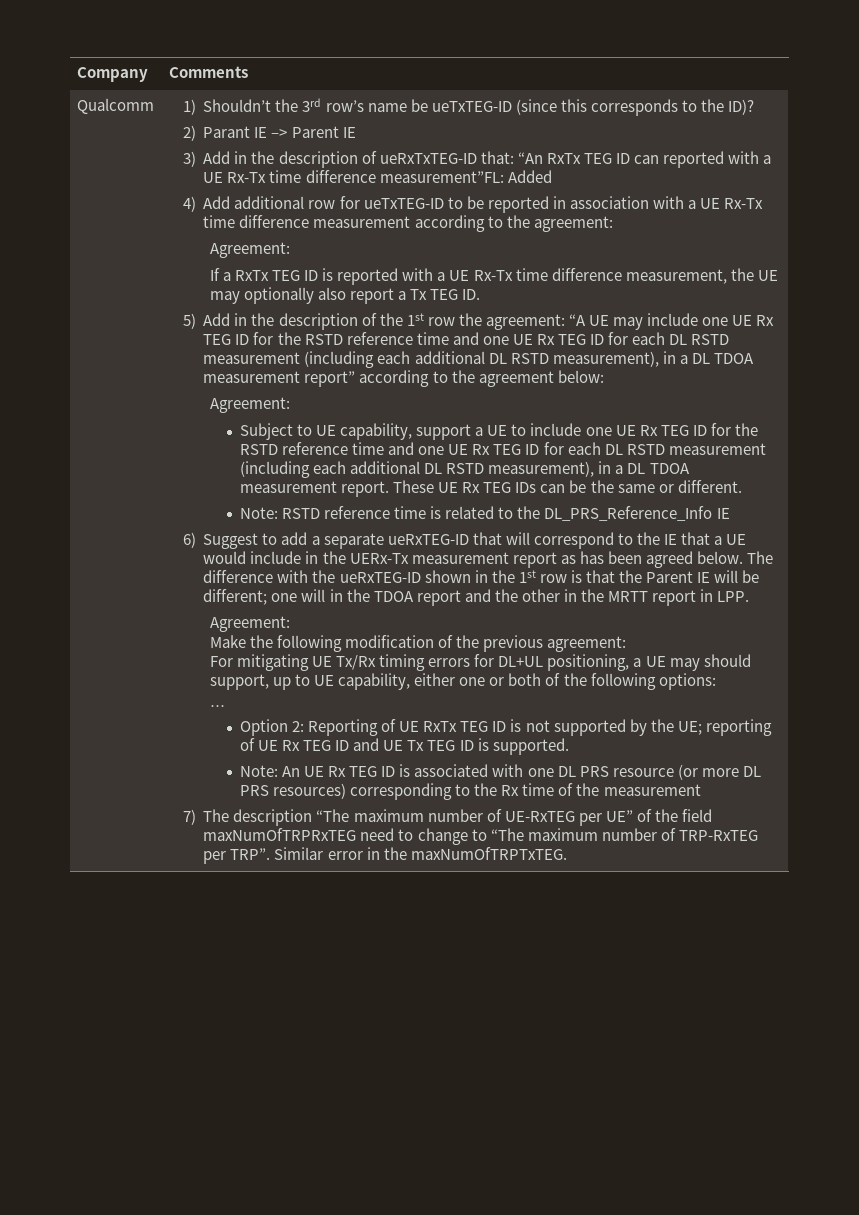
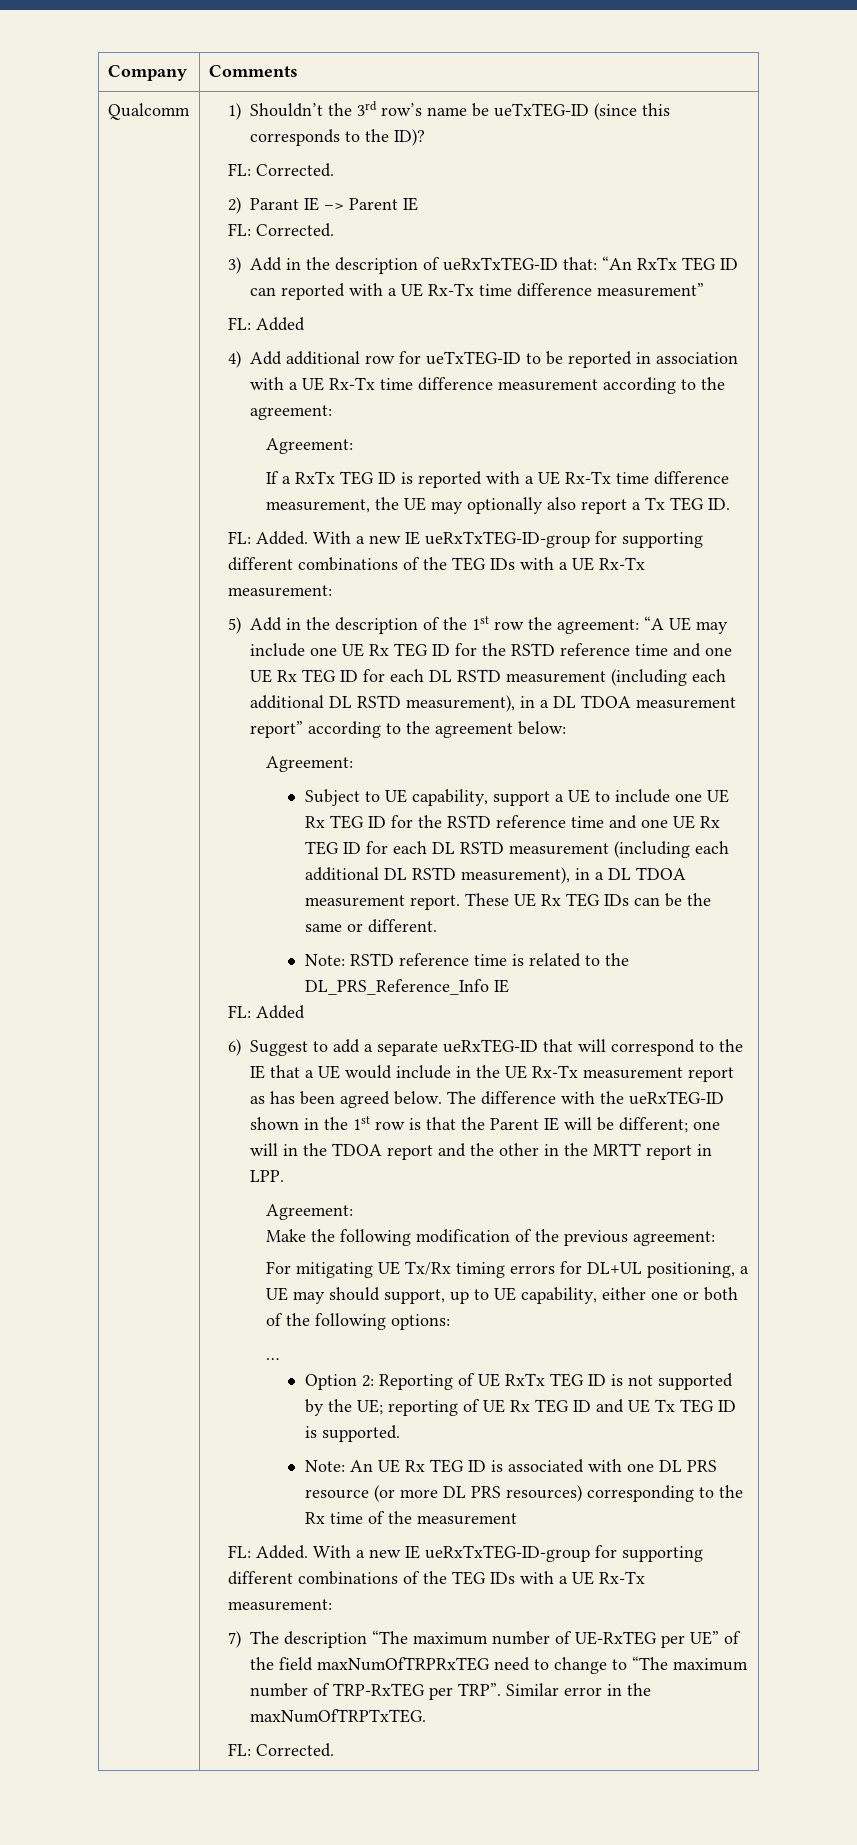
  1) Shouldn’t the 3rd row’s name be ueTxTEG-ID (since this corresponds to the ID)?
+ FL: Corrected.
  2) Parant IE –> Parent IE
+ FL: Corrected.
- 3) Add in the description of ueRxTxTEG-ID that: “An RxTx TEG ID can reported with a UE Rx-Tx time difference measurement”FL: Added
+ 3) Add in the description of ueRxTxTEG-ID that: “An RxTx TEG ID can reported with a UE Rx-Tx time difference measurement”
+ FL: Added
  If a RxTx TEG ID is reported with a UE Rx-Tx time difference measurement, the UE may optionally also report a Tx TEG ID.
+ FL: Added. With a new IE ueRxTxTEG-ID-group for supporting different combinations of the TEG IDs with a UE Rx-Tx measurement:
  Note: RSTD reference time is related to the DL_PRS_Reference_Info IE
+ FL: Added
- 6) Suggest to add a separate ueRxTEG-ID that will correspond to the IE that a UE would include in the UERx-Tx measurement report as has been agreed below.
+ 6) Suggest to add a separate ueRxTEG-ID that will correspond to the IE that a UE would include in the UE Rx-Tx measurement report as has been agreed below.
  Note: An UE Rx TEG ID is associated with one DL PRS resource (or more DL PRS resources) corresponding to the Rx time of the measurement
+ FL: Added. With a new IE ueRxTxTEG-ID-group for supporting different combinations of the TEG IDs with a UE Rx-Tx measurement:
  Similar error in the maxNumOfTRPTxTEG.
+ FL: Corrected.

